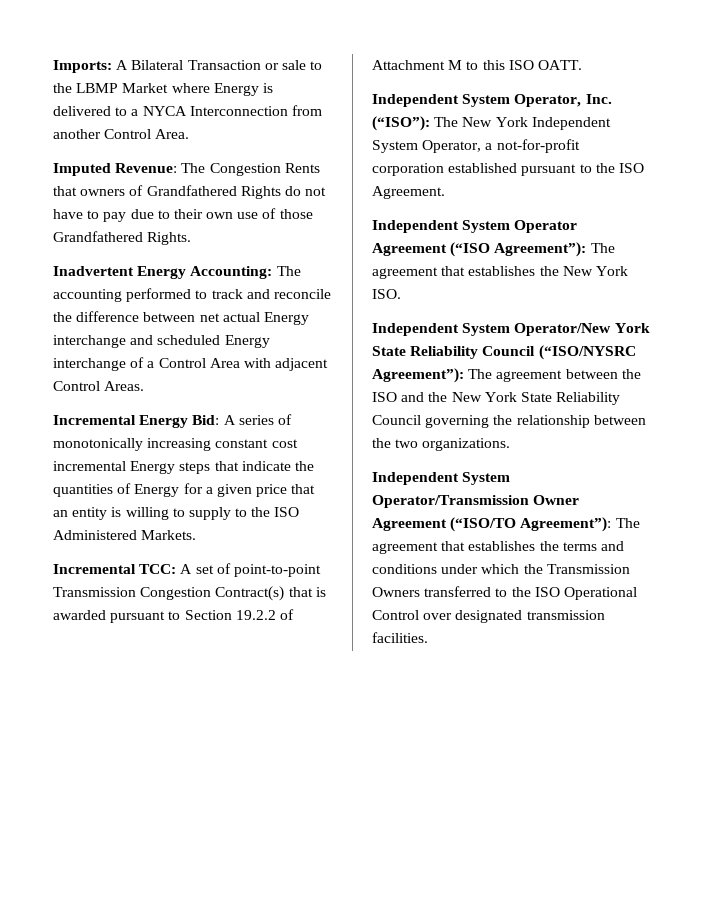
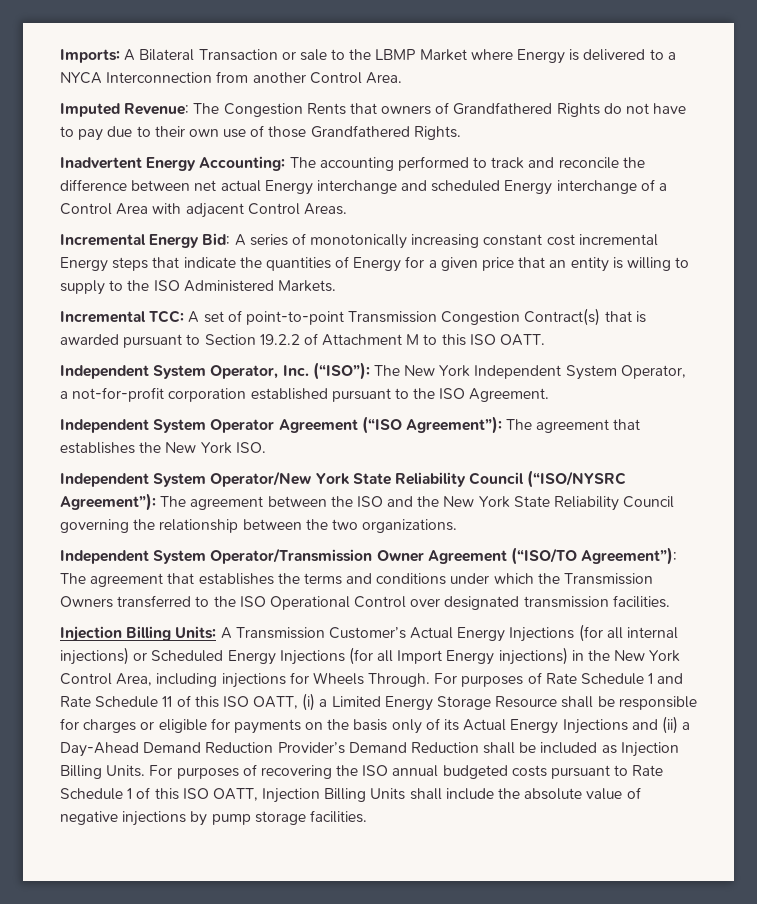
+ Injection Billing Units: A Transmission Customer’s Actual Energy Injections (for all internal injections) or Scheduled Energy Injections (for all Import Energy injections) in the New York Control Area, including injections for Wheels Through. For purposes of Rate Schedule 1 and Rate Schedule 11 of this ISO OATT, (i) a Limited Energy Storage Resource shall be responsible for charges or eligible for payments on the basis only of its Actual Energy Injections and (ii) a Day-Ahead Demand Reduction Provider’s Demand Reduction shall be included as Injection Billing Units. For purposes of recovering the ISO annual budgeted costs pursuant to Rate Schedule 1 of this ISO OATT, Injection Billing Units shall include the absolute value of negative injections by pump storage facilities.

